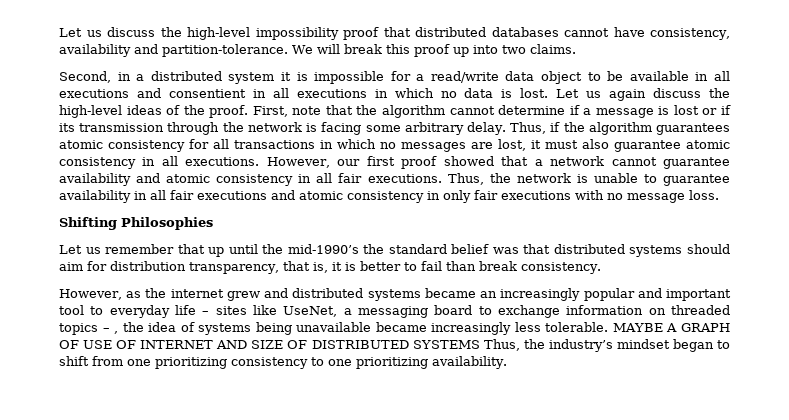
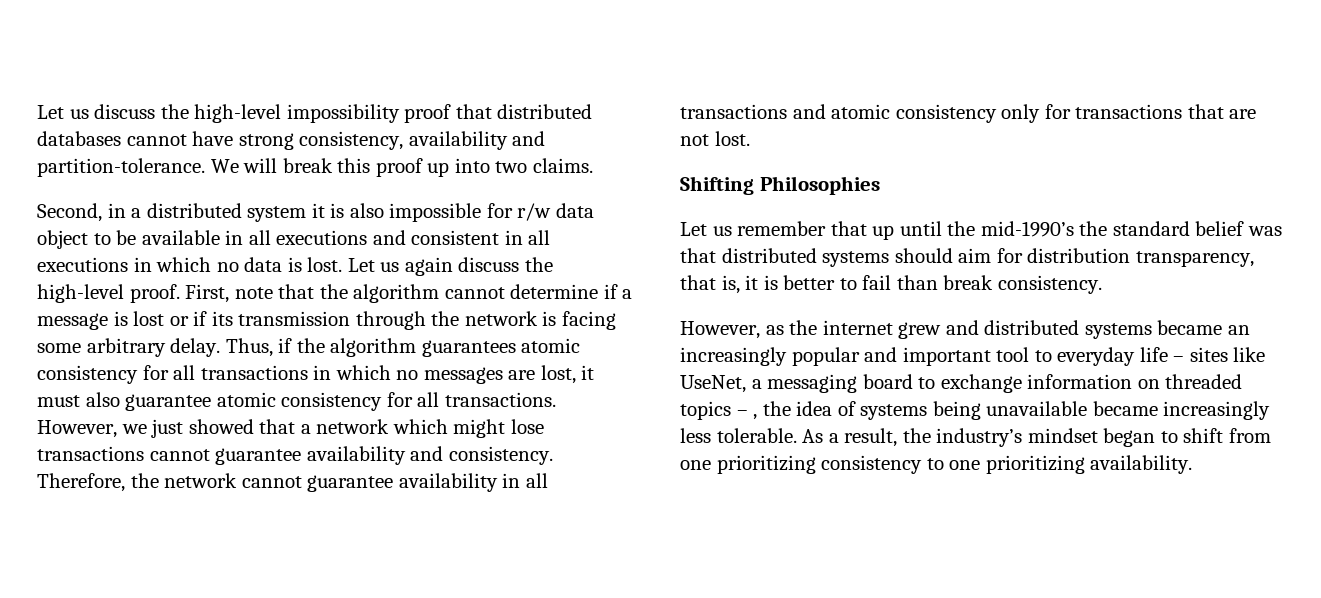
- Let us discuss the high-level impossibility proof that distributed databases cannot have consistency, availability and partition-tolerance.
+ Let us discuss the high-level impossibility proof that distributed databases cannot have strong consistency, availability and partition-tolerance.
- Second, in a distributed system it is impossible for a read/write data object to be available in all executions and consentient in all executions in which no data is lost.
+ Second, in a distributed system it is also impossible for r/w data object to be available in all executions and consistent in all executions in which no data is lost.
- Let us again discuss the high-level ideas of the proof.
+ Let us again discuss the high-level proof.
- Thus, if the algorithm guarantees atomic consistency for all transactions in which no messages are lost, it must also guarantee atomic consistency in all executions. However, our first proof showed that a network cannot guarantee availability and atomic consistency in all fair executions. Thus, the network is unable to guarantee availability in all fair executions and atomic consistency in only fair executions with no message loss.
+ Thus, if the algorithm guarantees atomic consistency for all transactions in which no messages are lost, it must also guarantee atomic consistency for all transactions. However, we just showed that a network which might lose transactions cannot guarantee availability and consistency. Therefore, the network cannot guarantee availability in all transactions and atomic consistency only for transactions that are not lost.
- MAYBE A GRAPH OF USE OF INTERNET AND SIZE OF DISTRIBUTED SYSTEMS Thus, the industry’s mindset began to shift from one prioritizing consistency to one prioritizing availability.
+ As a result, the industry’s mindset began to shift from one prioritizing consistency to one prioritizing availability.

